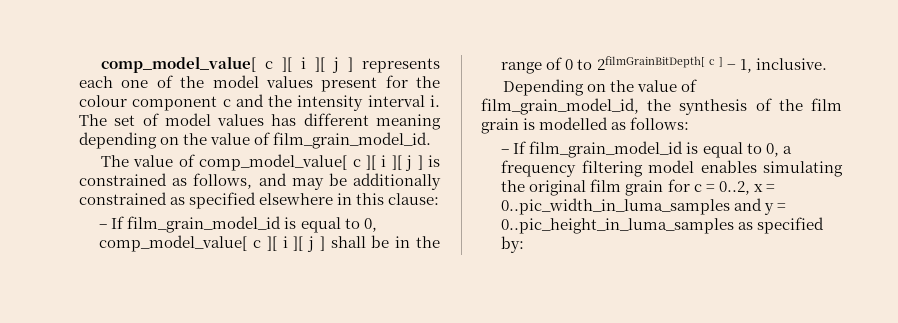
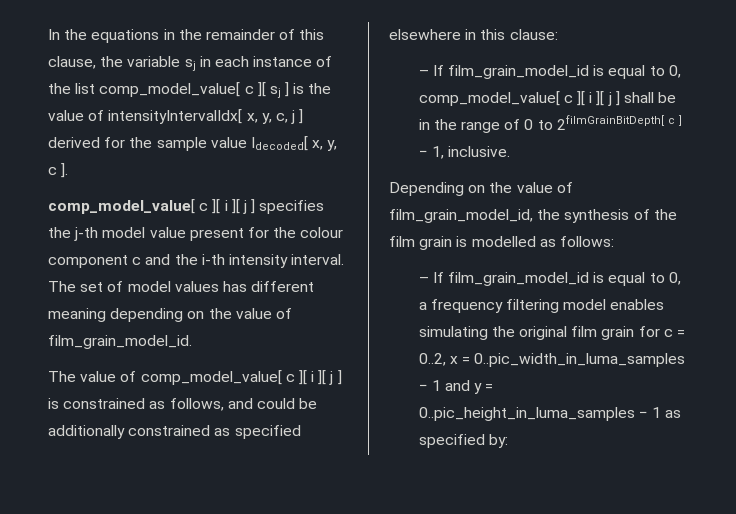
- comp_model_value[ c ][ i ][ j ] represents each one of the model values present for the colour component c and the intensity interval i.
+ In the equations in the remainder of this clause, the variable sj in each instance of the list comp_model_value[ c ][ sj ] is the value of intensityIntervalIdx[ x, y, c, j ] derived for the sample value Idecoded[ x, y, c ].
+ comp_model_value[ c ][ i ][ j ] specifies the j-th model value present for the colour component c and the i-th intensity interval.
- The value of comp_model_value[ c ][ i ][ j ] is constrained as follows, and may be additionally constrained as specified elsewhere in this clause:
+ The value of comp_model_value[ c ][ i ][ j ] is constrained as follows, and could be additionally constrained as specified elsewhere in this clause:
- – If film_grain_model_id is equal to 0, a frequency filtering model enables simulating the original film grain for c = 0..2, x = 0..pic_width_in_luma_samples and y = 0..pic_height_in_luma_samples as specified by:
+ – If film_grain_model_id is equal to 0, a frequency filtering model enables simulating the original film grain for c = 0..2, x = 0..pic_width_in_luma_samples − 1 and y = 0..pic_height_in_luma_samples − 1 as specified by:

